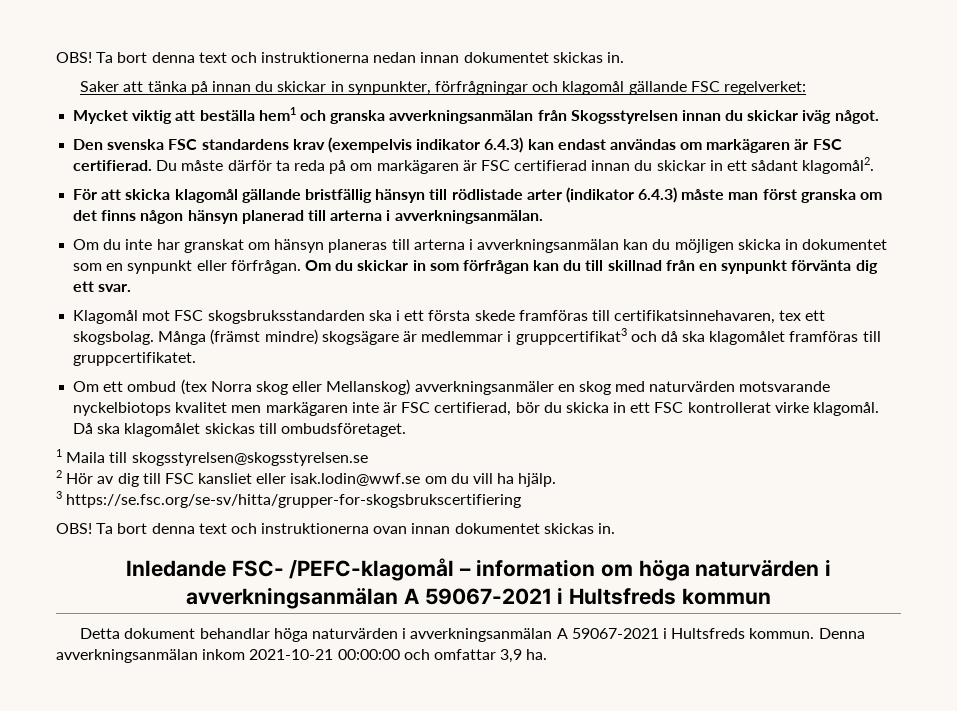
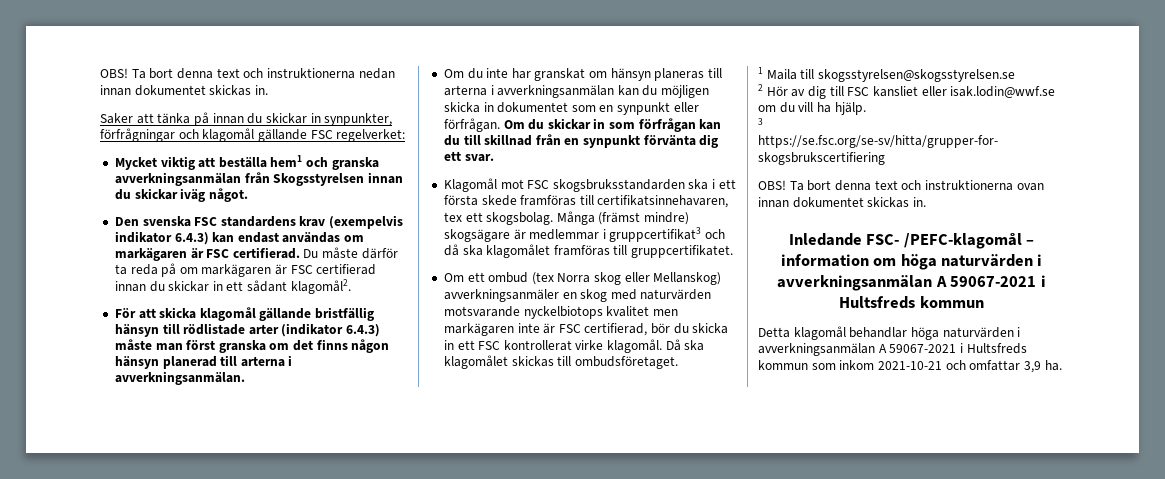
- Detta dokument behandlar höga naturvärden i avverkningsanmälan A 59067-2021 i Hultsfreds kommun. Denna avverkningsanmälan inkom 2021-10-21 00:00:00 och omfattar 3,9 ha.
+ Detta klagomål behandlar höga naturvärden i avverkningsanmälan A 59067-2021 i Hultsfreds kommun som inkom 2021-10-21 och omfattar 3,9 ha.

